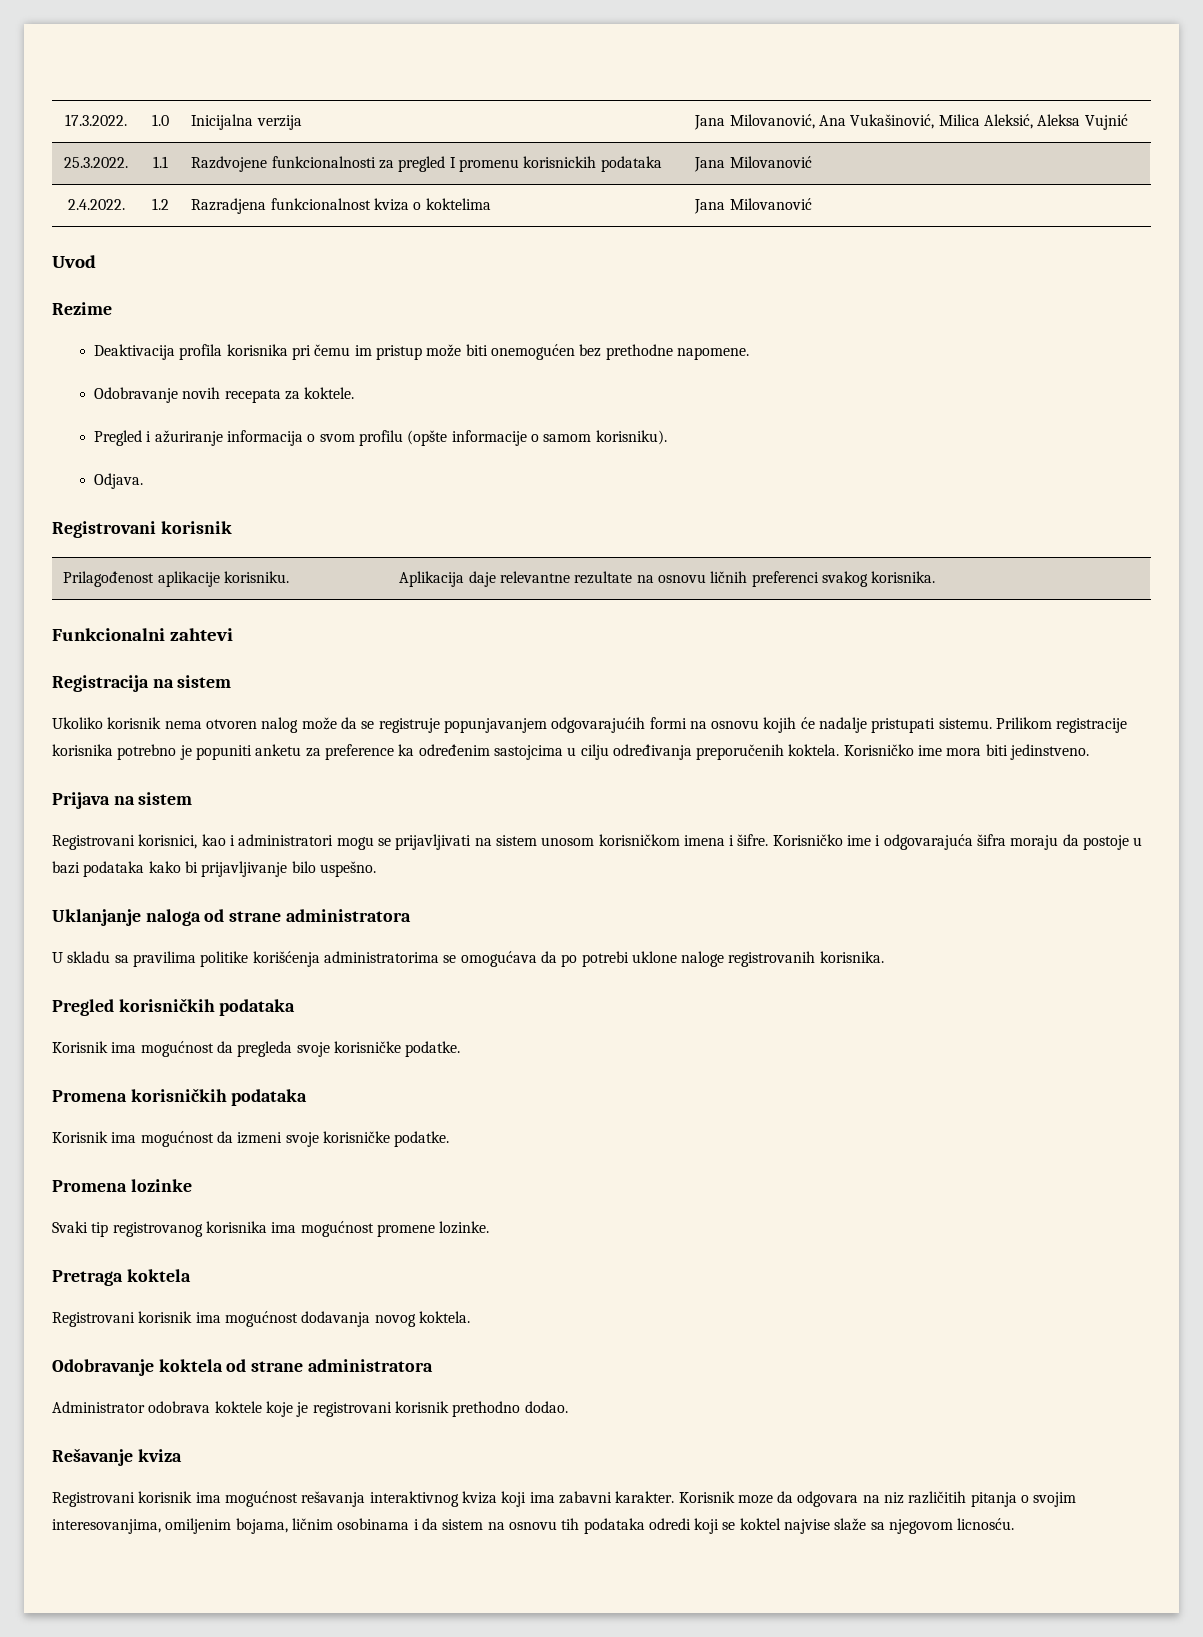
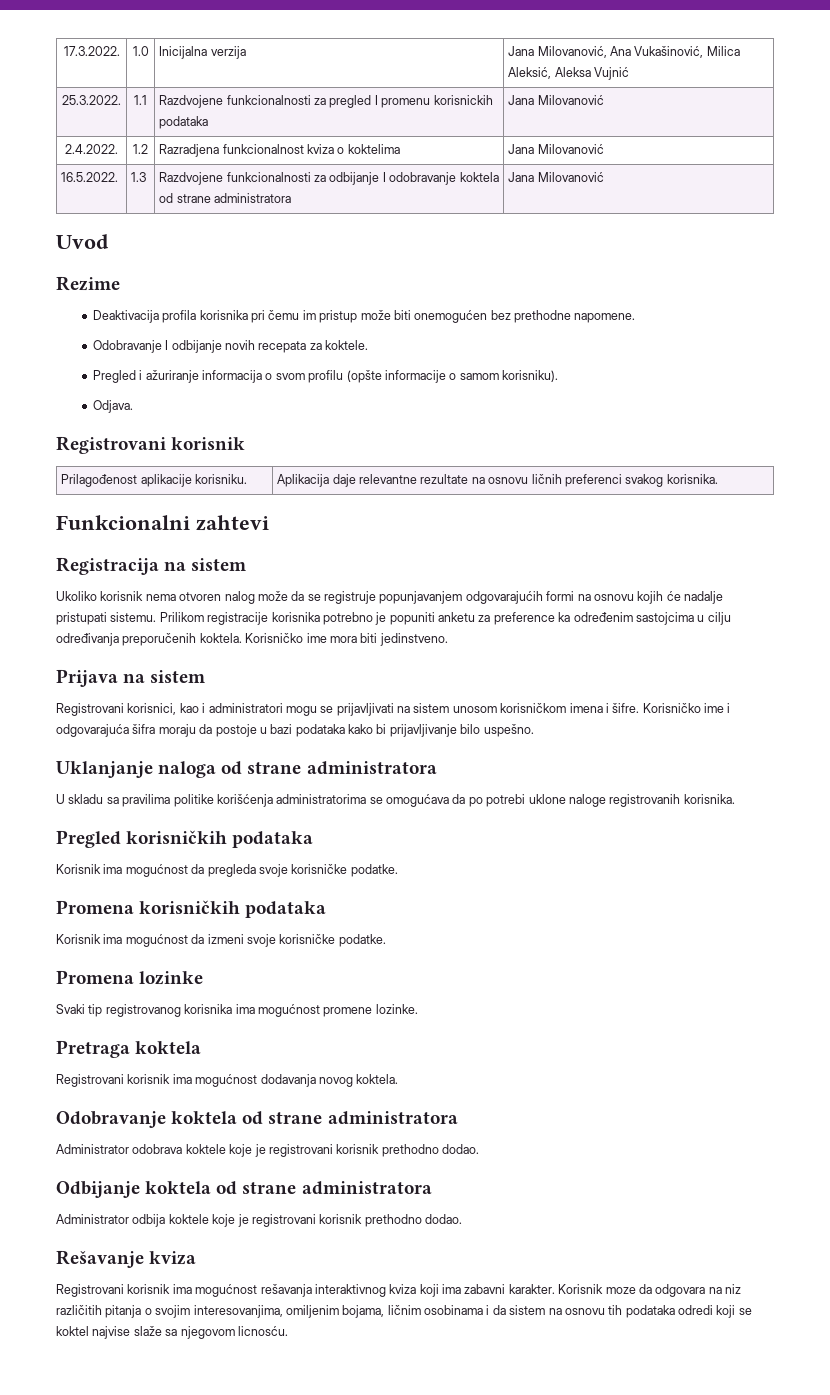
+ 16.5.2022. | 1.3 | Razdvojene funkcionalnosti za odbijanje I odobravanje koktela od strane administratora | Jana Milovanović
- Odobravanje novih recepata za koktele.
+ Odobravanje I odbijanje novih recepata za koktele.
+ Odbijanje koktela od strane administratora
+ Administrator odbija koktele koje je registrovani korisnik prethodno dodao.

